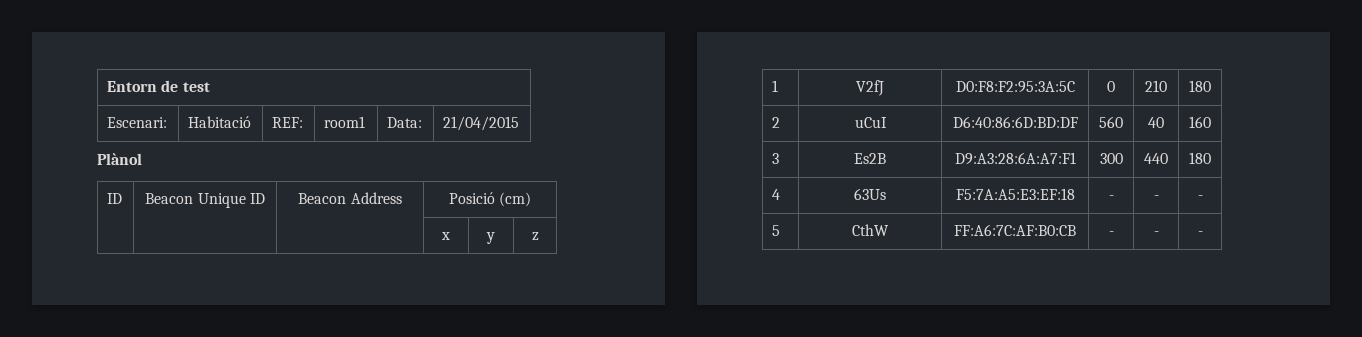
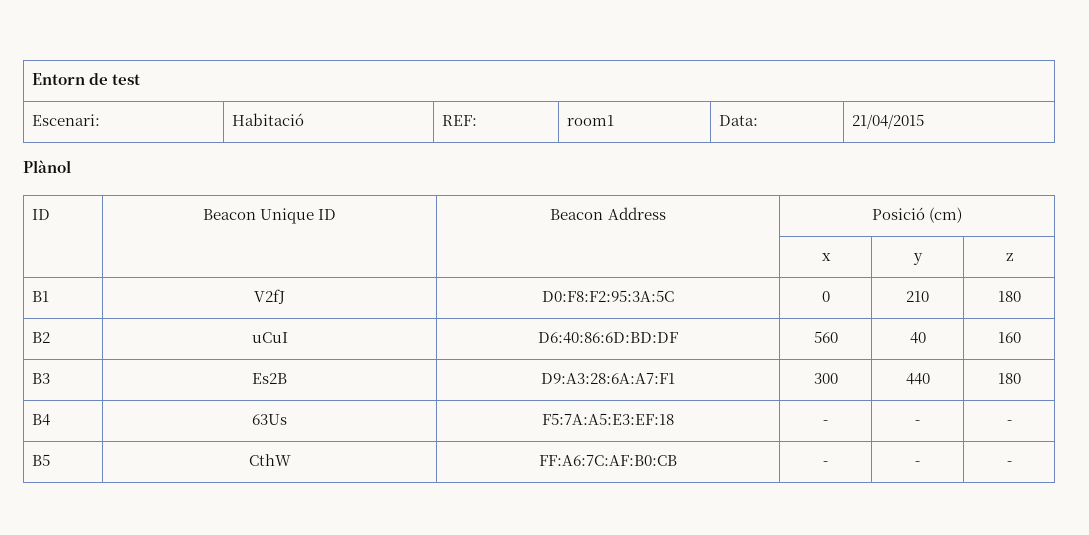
- 1 | V2fJ | D0:F8:F2:95:3A:5C | 0 | 210 | 180
+ B1 | V2fJ | D0:F8:F2:95:3A:5C | 0 | 210 | 180
- 2 | uCuI | D6:40:86:6D:BD:DF | 560 | 40 | 160
+ B2 | uCuI | D6:40:86:6D:BD:DF | 560 | 40 | 160
- 3 | Es2B | D9:A3:28:6A:A7:F1 | 300 | 440 | 180
+ B3 | Es2B | D9:A3:28:6A:A7:F1 | 300 | 440 | 180
- 4 | 63Us | F5:7A:A5:E3:EF:18 | - | - | -
+ B4 | 63Us | F5:7A:A5:E3:EF:18 | - | - | -
- 5 | CthW | FF:A6:7C:AF:B0:CB | - | - | -
+ B5 | CthW | FF:A6:7C:AF:B0:CB | - | - | -

